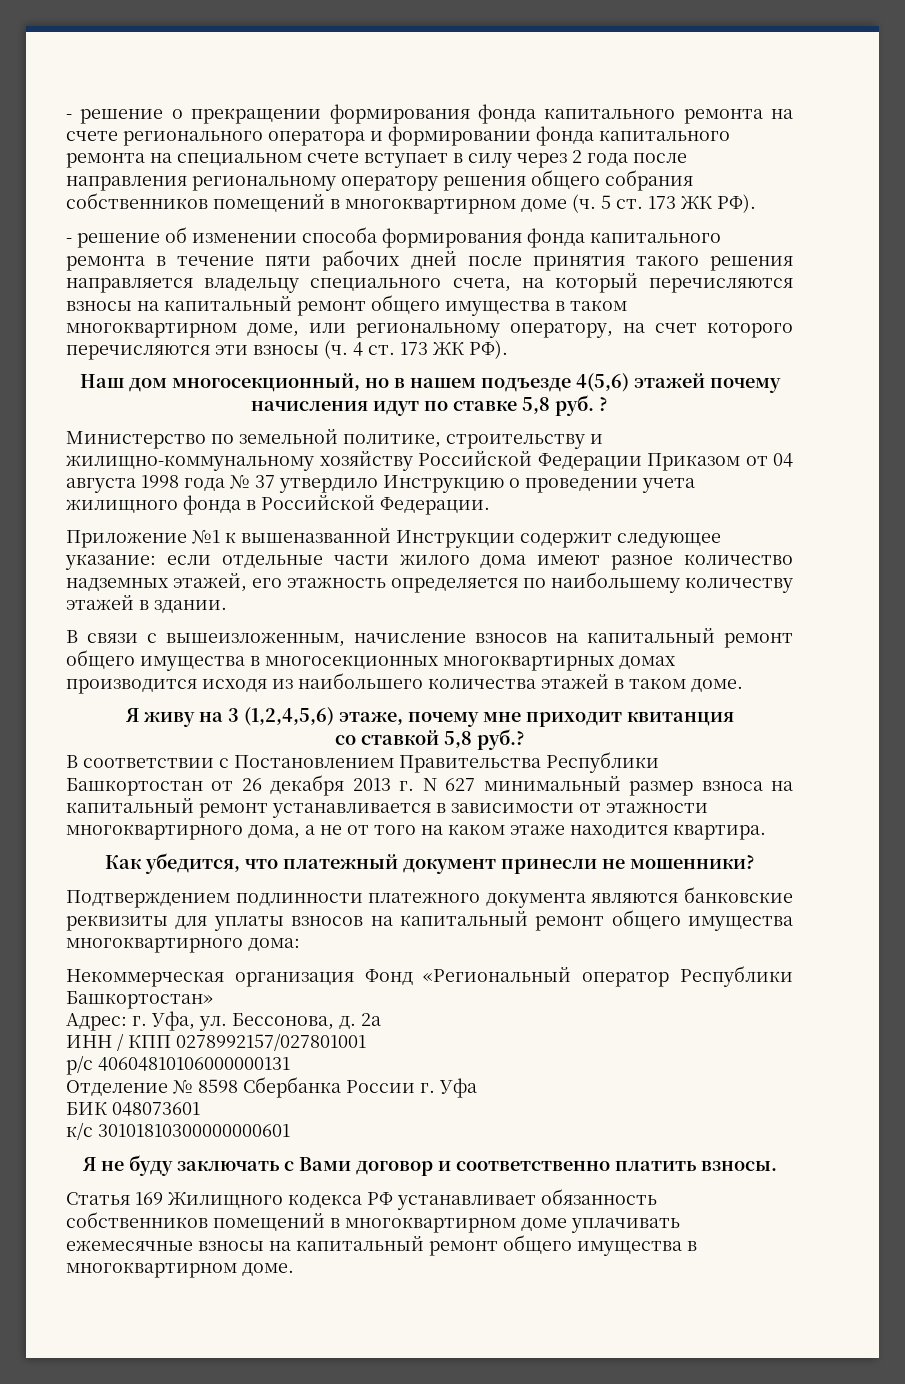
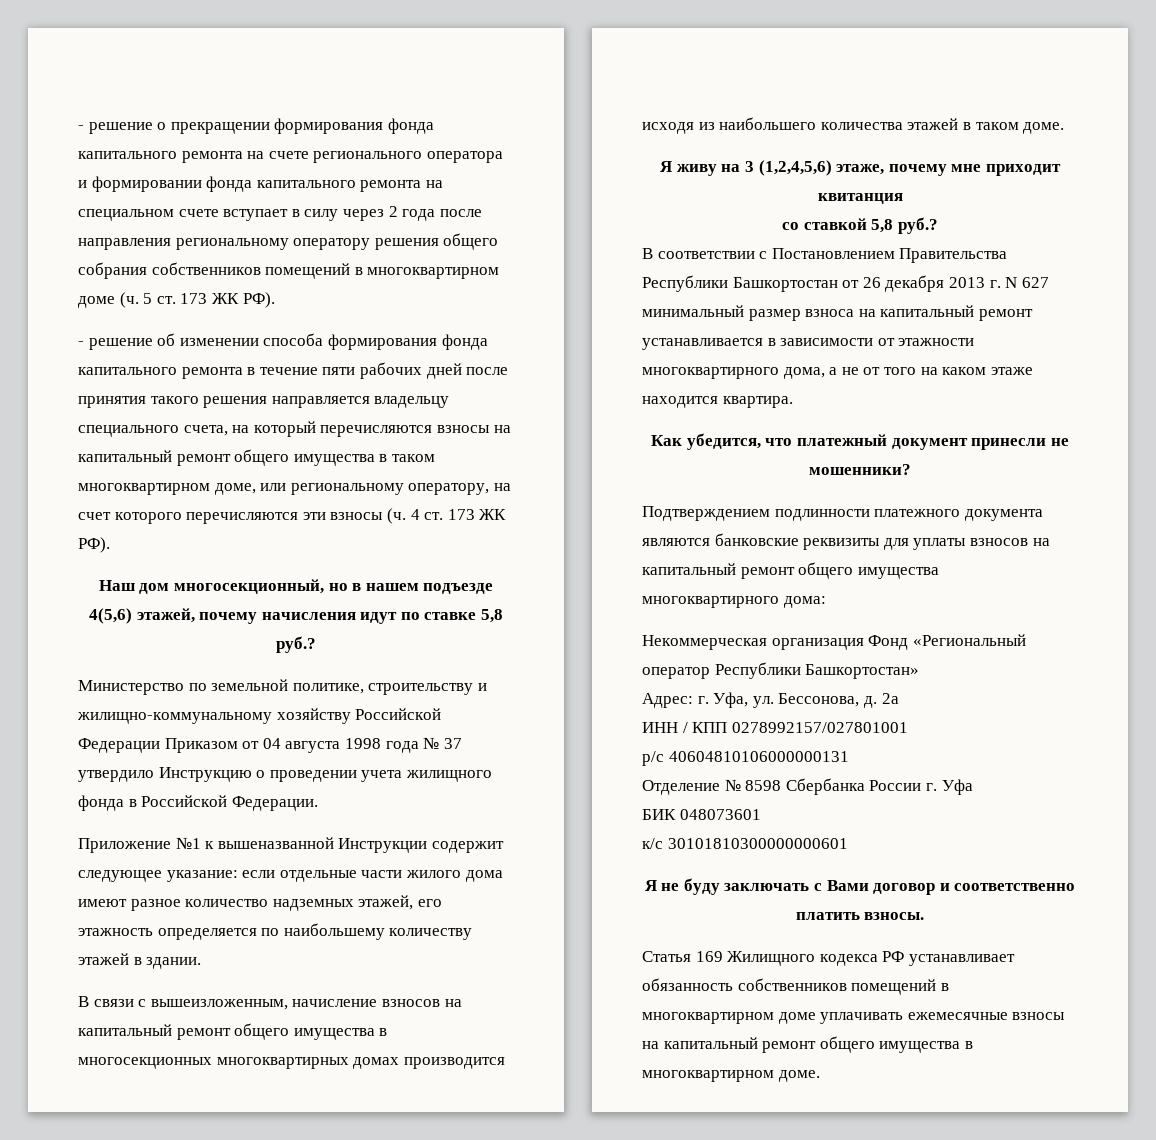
- Наш дом многосекционный, но в нашем подъезде 4(5,6) этажей почему начисления идут по ставке 5,8 руб. ?
+ Наш дом многосекционный, но в нашем подъезде 4(5,6) этажей, почему начисления идут по ставке 5,8 руб.?

